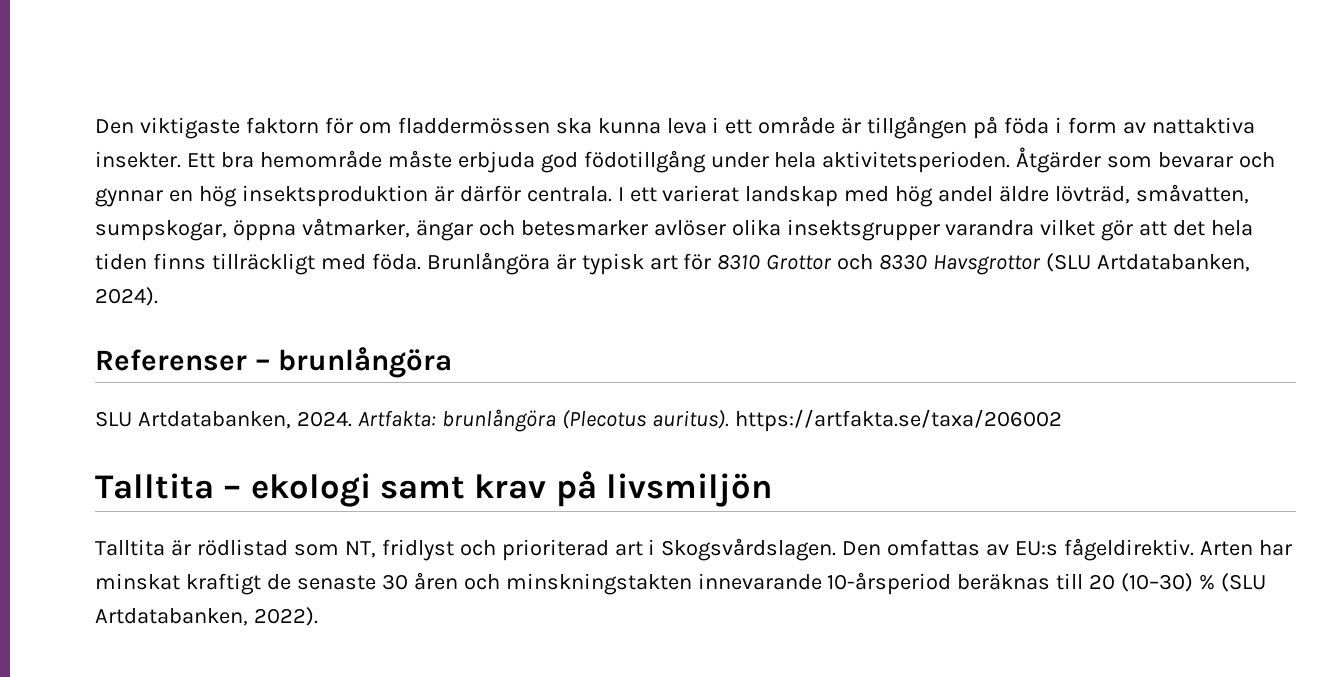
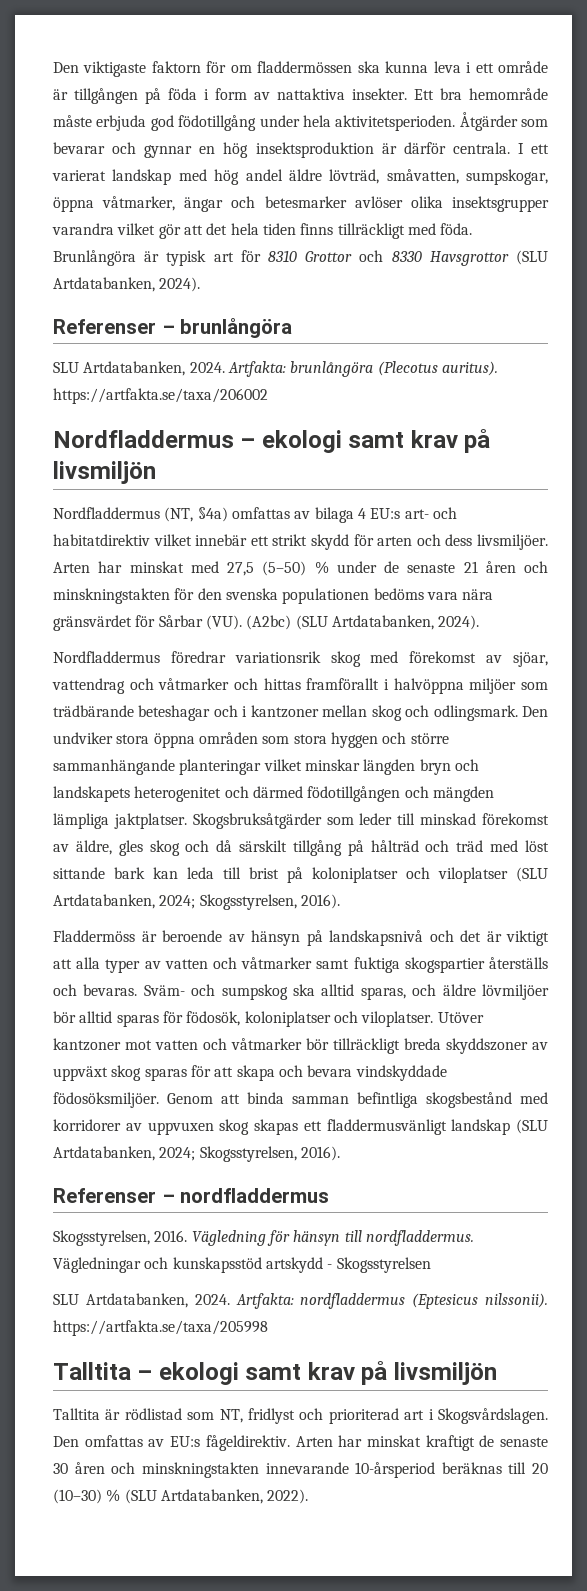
+ Nordfladdermus – ekologi samt krav på livsmiljön
+ Nordfladdermus (NT, §4a) omfattas av bilaga 4 EU:s art- och habitatdirektiv vilket innebär ett strikt skydd för arten och dess livsmiljöer. Arten har minskat med 27,5 (5–50) % under de senaste 21 åren och minskningstakten för den svenska populationen bedöms vara nära gränsvärdet för Sårbar (VU). (A2bc) (SLU Artdatabanken, 2024).
+ Nordfladdermus föredrar variationsrik skog med förekomst av sjöar, vattendrag och våtmarker och hittas framförallt i halvöppna miljöer som trädbärande beteshagar och i kantzoner mellan skog och odlingsmark. Den undviker stora öppna områden som stora hyggen och större sammanhängande planteringar vilket minskar längden bryn och landskapets heterogenitet och därmed födotillgången och mängden lämpliga jaktplatser. Skogsbruksåtgärder som leder till minskad förekomst av äldre, gles skog och då särskilt tillgång på hålträd och träd med löst sittande bark kan leda till brist på koloniplatser och viloplatser (SLU Artdatabanken, 2024; Skogsstyrelsen, 2016).
+ Fladdermöss är beroende av hänsyn på landskapsnivå och det är viktigt att alla typer av vatten och våtmarker samt fuktiga skogspartier återställs och bevaras. Sväm- och sumpskog ska alltid sparas, och äldre lövmiljöer bör alltid sparas för födosök, koloniplatser och viloplatser. Utöver kantzoner mot vatten och våtmarker bör tillräckligt breda skyddszoner av uppväxt skog sparas för att skapa och bevara vindskyddade födosöksmiljöer. Genom att binda samman befintliga skogsbestånd med korridorer av uppvuxen skog skapas ett fladdermusvänligt landskap (SLU Artdatabanken, 2024; Skogsstyrelsen, 2016).
+ Referenser – nordfladdermus
+ Skogsstyrelsen, 2016. Vägledning för hänsyn till nordfladdermus. Vägledningar och kunskapsstöd artskydd - Skogsstyrelsen
+ SLU Artdatabanken, 2024. Artfakta: nordfladdermus (Eptesicus nilssonii). https://artfakta.se/taxa/205998

